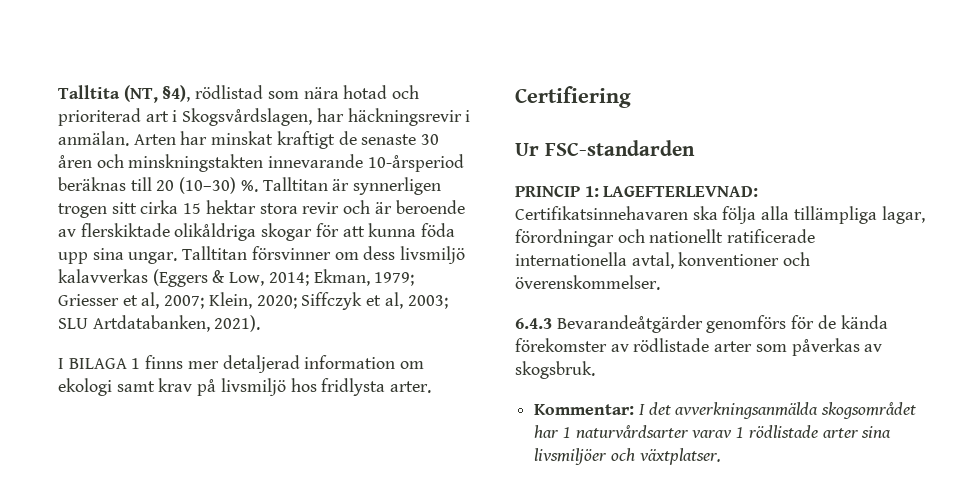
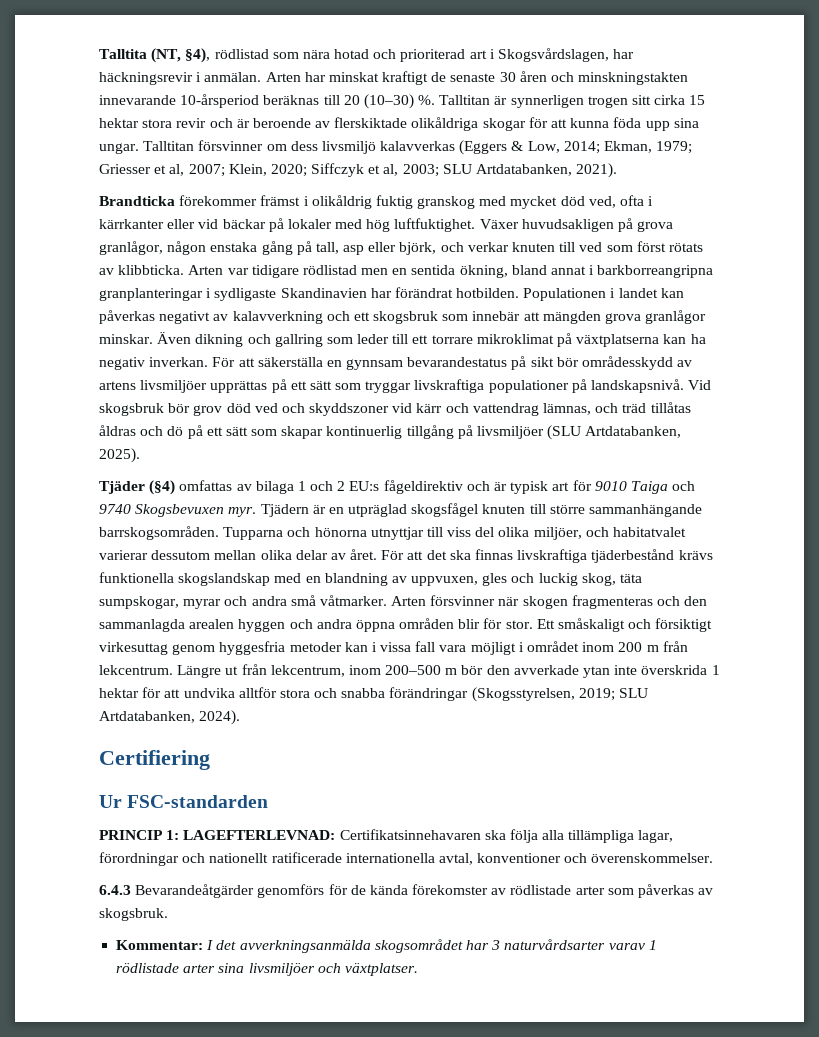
- I BILAGA 1 finns mer detaljerad information om ekologi samt krav på livsmiljö hos fridlysta arter.
+ Brandticka förekommer främst i olikåldrig fuktig granskog med mycket död ved, ofta i kärrkanter eller vid bäckar på lokaler med hög luftfuktighet. Växer huvudsakligen på grova granlågor, någon enstaka gång på tall, asp eller björk, och verkar knuten till ved som först rötats av klibbticka. Arten var tidigare rödlistad men en sentida ökning, bland annat i barkborreangripna granplanteringar i sydligaste Skandinavien har förändrat hotbilden. Populationen i landet kan påverkas negativt av kalavverkning och ett skogsbruk som innebär att mängden grova granlågor minskar. Även dikning och gallring som leder till ett torrare mikroklimat på växtplatserna kan ha negativ inverkan. För att säkerställa en gynnsam bevarandestatus på sikt bör områdesskydd av artens livsmiljöer upprättas på ett sätt som tryggar livskraftiga populationer på landskapsnivå. Vid skogsbruk bör grov död ved och skyddszoner vid kärr och vattendrag lämnas, och träd tillåtas åldras och dö på ett sätt som skapar kontinuerlig tillgång på livsmiljöer (SLU Artdatabanken, 2025).
+ Tjäder (§4) omfattas av bilaga 1 och 2 EU:s fågeldirektiv och är typisk art för 9010 Taiga och 9740 Skogsbevuxen myr. Tjädern är en utpräglad skogsfågel knuten till större sammanhängande barrskogsområden. Tupparna och hönorna utnyttjar till viss del olika miljöer, och habitatvalet varierar dessutom mellan olika delar av året. För att det ska finnas livskraftiga tjäderbestånd krävs funktionella skogslandskap med en blandning av uppvuxen, gles och luckig skog, täta sumpskogar, myrar och andra små våtmarker. Arten försvinner när skogen fragmenteras och den sammanlagda arealen hyggen och andra öppna områden blir för stor. Ett småskaligt och försiktigt virkesuttag genom hyggesfria metoder kan i vissa fall vara möjligt i området inom 200 m från lekcentrum. Längre ut från lekcentrum, inom 200–500 m bör den avverkade ytan inte överskrida 1 hektar för att undvika alltför stora och snabba förändringar (Skogsstyrelsen, 2019; SLU Artdatabanken, 2024).
- Kommentar: I det avverkningsanmälda skogsområdet har 1 naturvårdsarter varav 1 rödlistade arter sina livsmiljöer och växtplatser.
+ Kommentar: I det avverkningsanmälda skogsområdet har 3 naturvårdsarter varav 1 rödlistade arter sina livsmiljöer och växtplatser.

